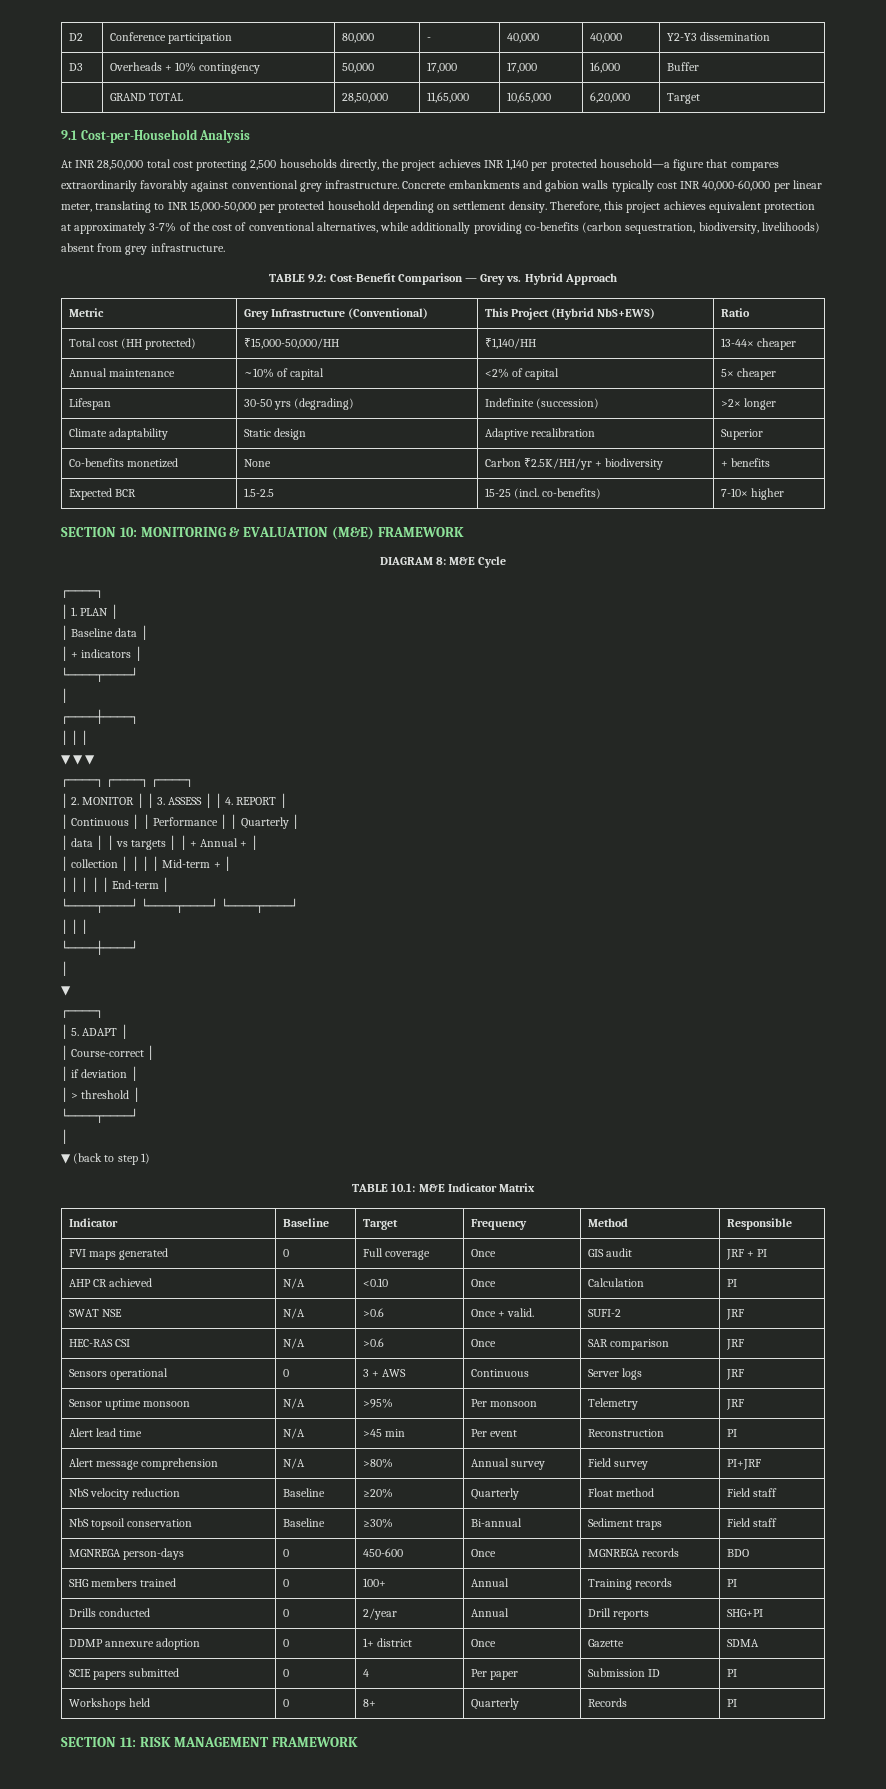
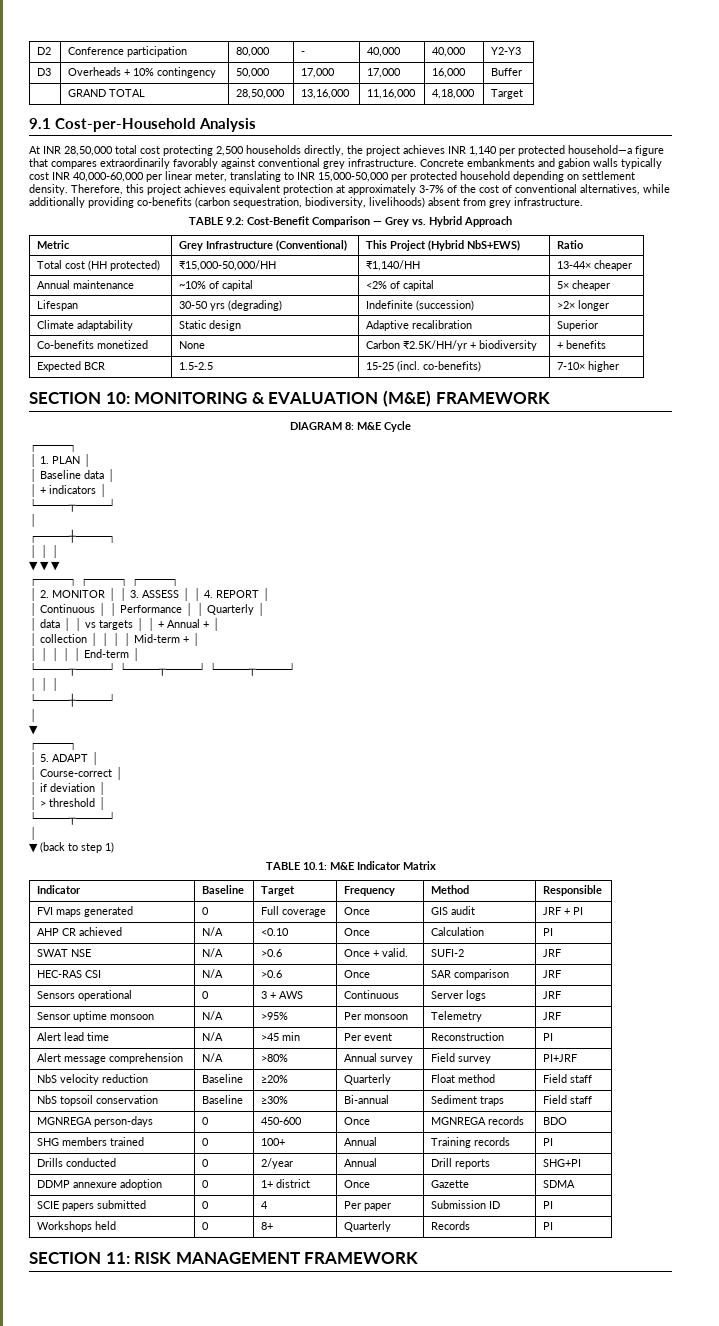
- D2 | Conference participation | 80,000 | - | 40,000 | 40,000 | Y2-Y3 dissemination
+ D2 | Conference participation | 80,000 | - | 40,000 | 40,000 | Y2-Y3
- | GRAND TOTAL | 28,50,000 | 11,65,000 | 10,65,000 | 6,20,000 | Target
+ | GRAND TOTAL | 28,50,000 | 13,16,000 | 11,16,000 | 4,18,000 | Target

